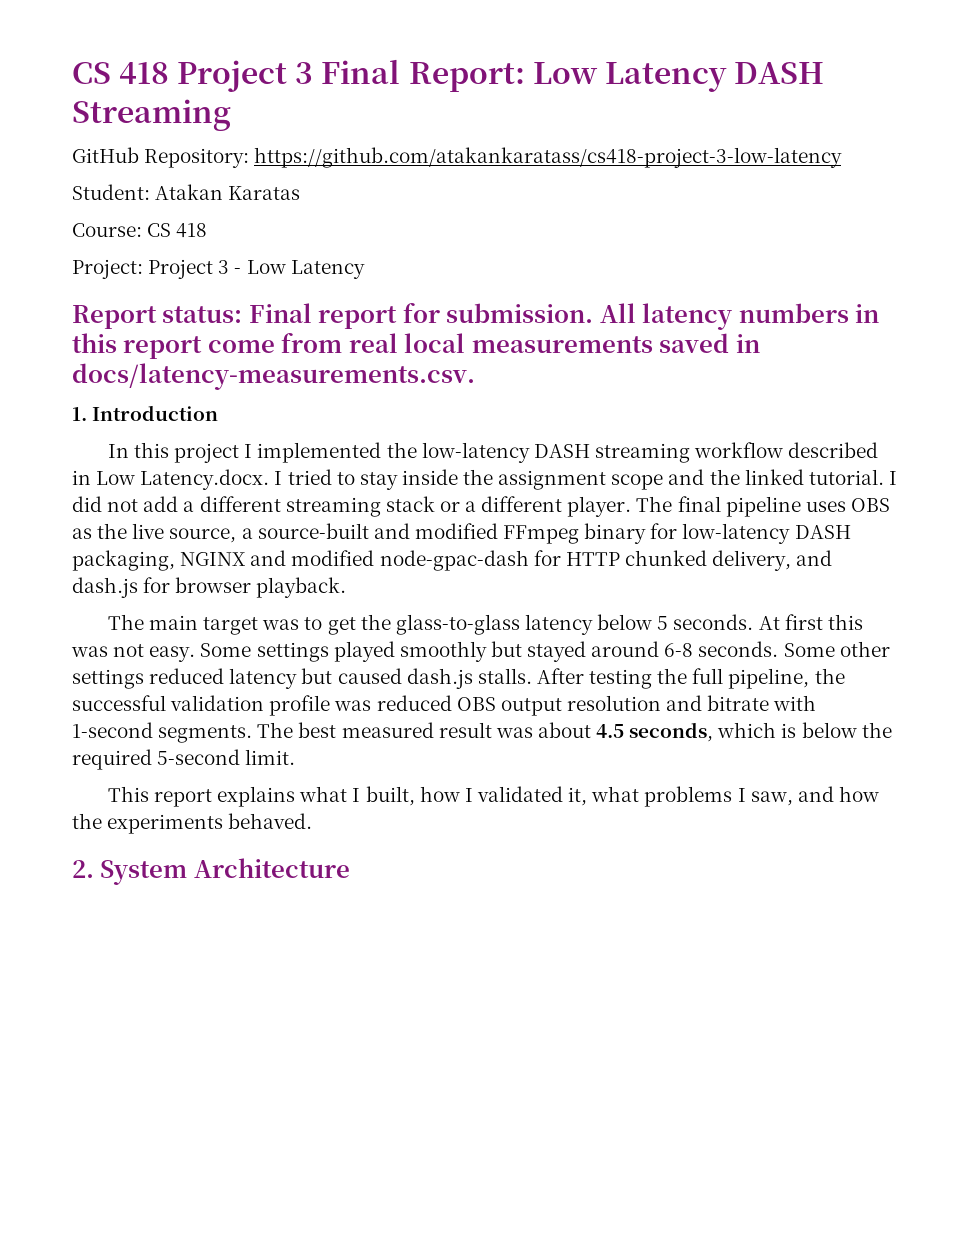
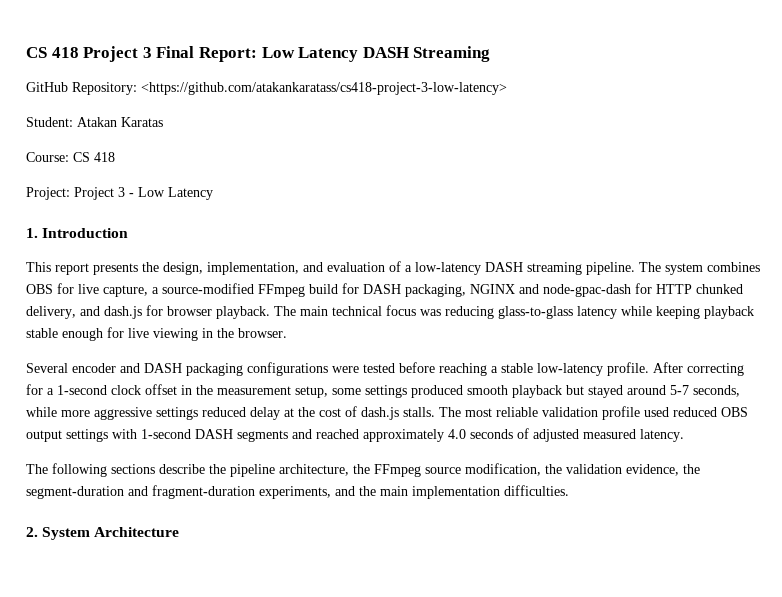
- GitHub Repository: https://github.com/atakankaratass/cs418-project-3-low-latency
+ GitHub Repository: <https://github.com/atakankaratass/cs418-project-3-low-latency>
- Report status: Final report for submission. All latency numbers in this report come from real local measurements saved in docs/latency-measurements.csv.
  1. Introduction
- In this project I implemented the low-latency DASH streaming workflow described in Low Latency.docx. I tried to stay inside the assignment scope and the linked tutorial. I did not add a different streaming stack or a different player. The final pipeline uses OBS as the live source, a source-built and modified FFmpeg binary for low-latency DASH packaging, NGINX and modified node-gpac-dash for HTTP chunked delivery, and dash.js for browser playback.
- The main target was to get the glass-to-glass latency below 5 seconds. At first this was not easy. Some settings played smoothly but stayed around 6-8 seconds. Some other settings reduced latency but caused dash.js stalls. After testing the full pipeline, the successful validation profile was reduced OBS output resolution and bitrate with 1-second segments. The best measured result was about 4.5 seconds, which is below the required 5-second limit.
- This report explains what I built, how I validated it, what problems I saw, and how the experiments behaved.
+ This report presents the design, implementation, and evaluation of a low-latency DASH streaming pipeline. The system combines OBS for live capture, a source-modified FFmpeg build for DASH packaging, NGINX and node-gpac-dash for HTTP chunked delivery, and dash.js for browser playback. The main technical focus was reducing glass-to-glass latency while keeping playback stable enough for live viewing in the browser.
+ Several encoder and DASH packaging configurations were tested before reaching a stable low-latency profile. After correcting for a 1-second clock offset in the measurement setup, some settings produced smooth playback but stayed around 5-7 seconds, while more aggressive settings reduced delay at the cost of dash.js stalls. The most reliable validation profile used reduced OBS output settings with 1-second DASH segments and reached approximately 4.0 seconds of adjusted measured latency.
+ The following sections describe the pipeline architecture, the FFmpeg source modification, the validation evidence, the segment-duration and fragment-duration experiments, and the main implementation difficulties.

